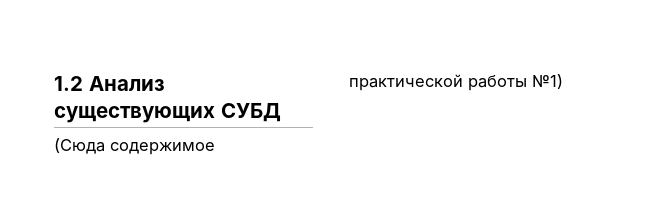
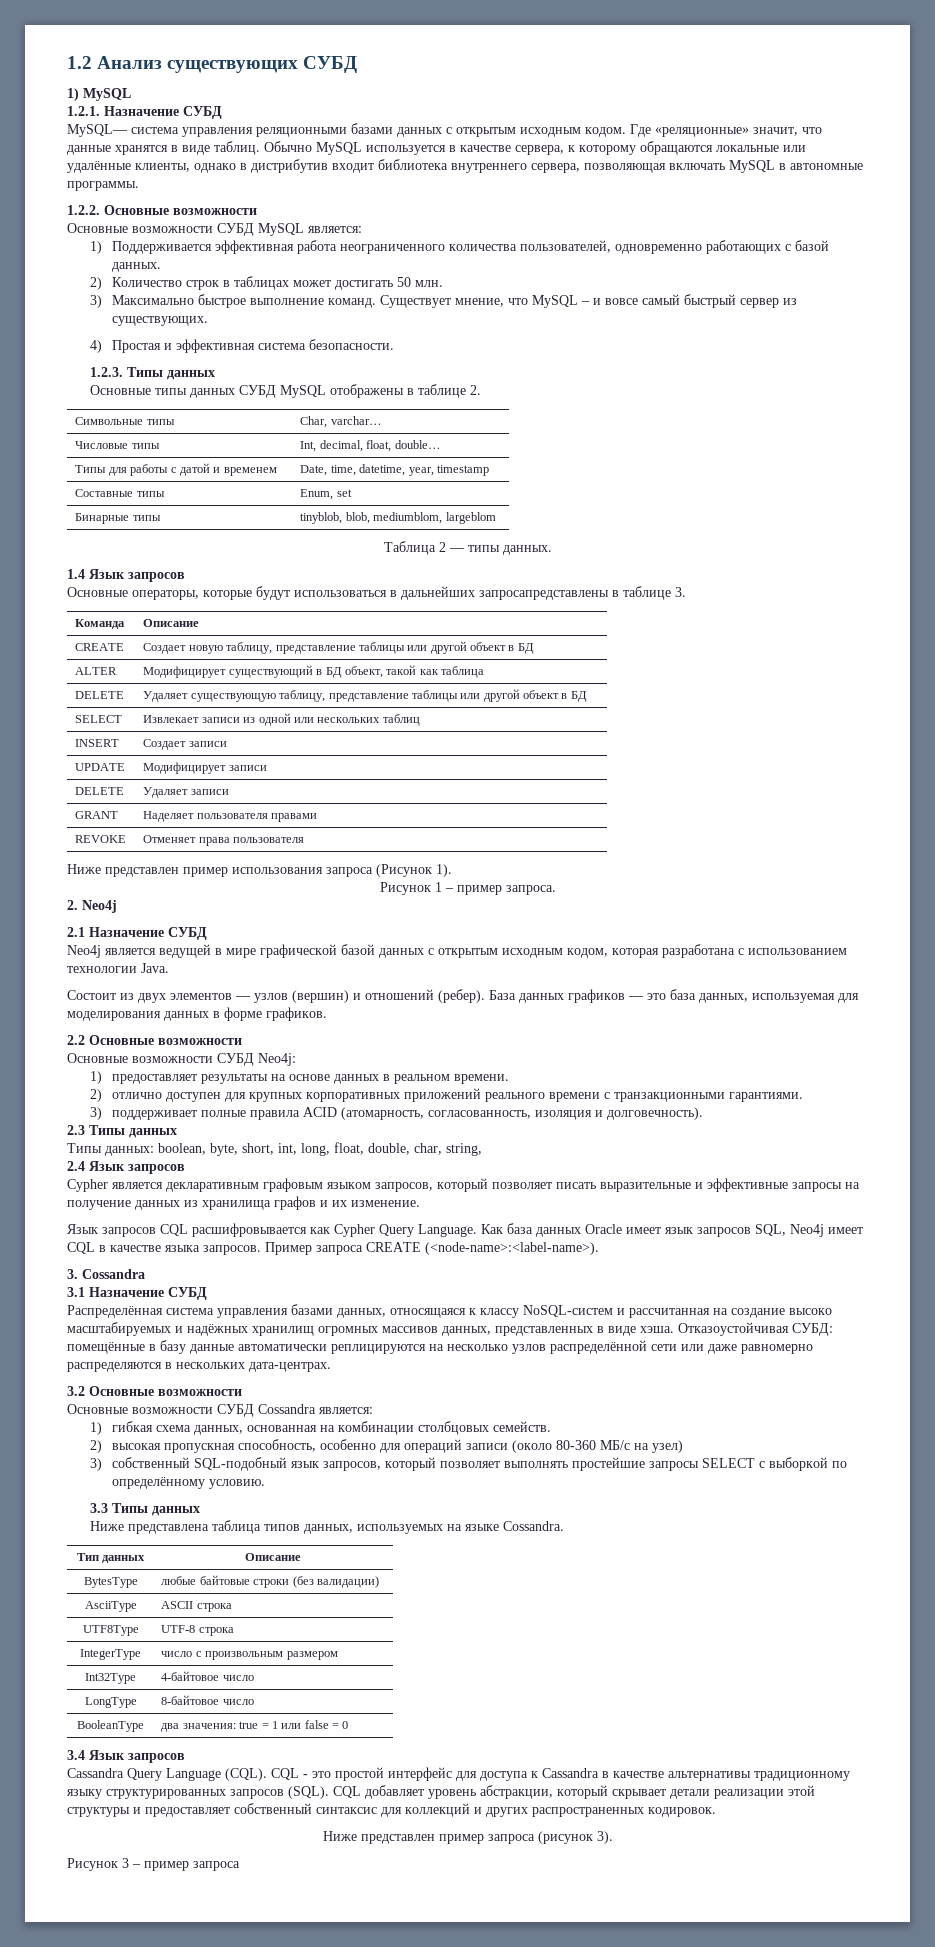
- (Сюда содержимое практической работы №1)
+ 1) MySQL
+ 1.2.1. Назначение СУБД
+ MySQL— система управления реляционными базами данных с открытым исходным кодом. Где «реляционные» значит, что данные хранятся в виде таблиц. Обычно MySQL используется в качестве сервера, к которому обращаются локальные или удалённые клиенты, однако в дистрибутив входит библиотека внутреннего сервера, позволяющая включать MySQL в автономные программы.
+ 1.2.2. Основные возможности
+ Основные возможности СУБД MySQL является:
+ 1) Поддерживается эффективная работа неограниченного количества пользователей, одновременно работающих с базой данных.
+ 2) Количество строк в таблицах может достигать 50 млн.
+ 3) Максимально быстрое выполнение команд. Существует мнение, что MySQL – и вовсе самый быстрый сервер из существующих.
+ 4) Простая и эффективная система безопасности.
+ 1.2.3. Типы данных
+ Основные типы данных СУБД MySQL отображены в таблице 2.
+ Символьные типы | Char, varchar…
+ Числовые типы | Int, decimal, float, double…
+ Типы для работы с датой и временем | Date, time, datetime, year, timestamp
+ Составные типы | Enum, set
+ Бинарные типы | tinyblob, blob, mediumblom, largeblom
+ Таблица 2 — типы данных.
+ 1.4 Язык запросов
+ Основные операторы, которые будут использоваться в дальнейших запросапредставлены в таблице 3.
+ Команда | Описание
+ CREATE | Создает новую таблицу, представление таблицы или другой объект в БД
+ ALTER | Модифицирует существующий в БД объект, такой как таблица
+ DELETE | Удаляет существующую таблицу, представление таблицы или другой объект в БД
+ SELECT | Извлекает записи из одной или нескольких таблиц
+ INSERT | Создает записи
+ UPDATE | Модифицирует записи
+ DELETE | Удаляет записи
+ GRANT | Наделяет пользователя правами
+ REVOKE | Отменяет права пользователя
+ Ниже представлен пример использования запроса (Рисунок 1).
+ Рисунок 1 – пример запроса.
+ 2. Neo4j
+ 2.1 Назначение СУБД
+ Neo4j является ведущей в мире графической базой данных с открытым исходным кодом, которая разработана с использованием технологии Java.
+ Состоит из двух элементов — узлов (вершин) и отношений (ребер). База данных графиков — это база данных, используемая для моделирования данных в форме графиков.
+ 2.2 Основные возможности
+ Основные возможности СУБД Neo4j:
+ 1) предоставляет результаты на основе данных в реальном времени.
+ 2) отлично доступен для крупных корпоративных приложений реального времени с транзакционными гарантиями.
+ 3) поддерживает полные правила ACID (атомарность, согласованность, изоляция и долговечность).
+ 2.3 Типы данных
+ Типы данных: boolean, byte, short, int, long, float, double, char, string,
+ 2.4 Язык запросов
+ Cypher является декларативным графовым языком запросов, который позволяет писать выразительные и эффективные запросы на получение данных из хранилища графов и их изменение.
+ Язык запросов CQL расшифровывается как Cypher Query Language. Как база данных Oracle имеет язык запросов SQL, Neo4j имеет CQL в качестве языка запросов. Пример запроса CREATE (<node-name>:<label-name>).
+ 3. Cossandra
+ 3.1 Назначение СУБД
+ Распределённая система управления базами данных, относящаяся к классу NoSQL-систем и рассчитанная на создание высоко масштабируемых и надёжных хранилищ огромных массивов данных, представленных в виде хэша. Отказоустойчивая СУБД: помещённые в базу данные автоматически реплицируются на несколько узлов распределённой сети или даже равномерно распределяются в нескольких дата-центрах.
+ 3.2 Основные возможности
+ Основные возможности СУБД Cossandra является:
+ 1) гибкая схема данных, основанная на комбинации столбцовых семейств.
+ 2) высокая пропускная способность, особенно для операций записи (около 80-360 МБ/с на узел)
+ 3) собственный SQL-подобный язык запросов, который позволяет выполнять простейшие запросы SELECT с выборкой по определённому условию.
+ 3.3 Типы данных
+ Ниже представлена таблица типов данных, используемых на языке Cossandra.
+ Тип данных | Описание
+ BytesType | любые байтовые строки (без валидации)
+ AsciiType | ASCII строка
+ UTF8Type | UTF-8 строка
+ IntegerType | число с произвольным размером
+ Int32Type | 4-байтовое число
+ LongType | 8-байтовое число
+ BooleanType | два значения: true = 1 или false = 0
+ 3.4 Язык запросов
+ Cassandra Query Language (CQL). CQL - это простой интерфейс для доступа к Cassandra в качестве альтернативы традиционному языку структурированных запросов (SQL). CQL добавляет уровень абстракции, который скрывает детали реализации этой структуры и предоставляет собственный синтаксис для коллекций и других распространенных кодировок.
+ Ниже представлен пример запроса (рисунок 3).
+ Рисунок 3 – пример запроса

